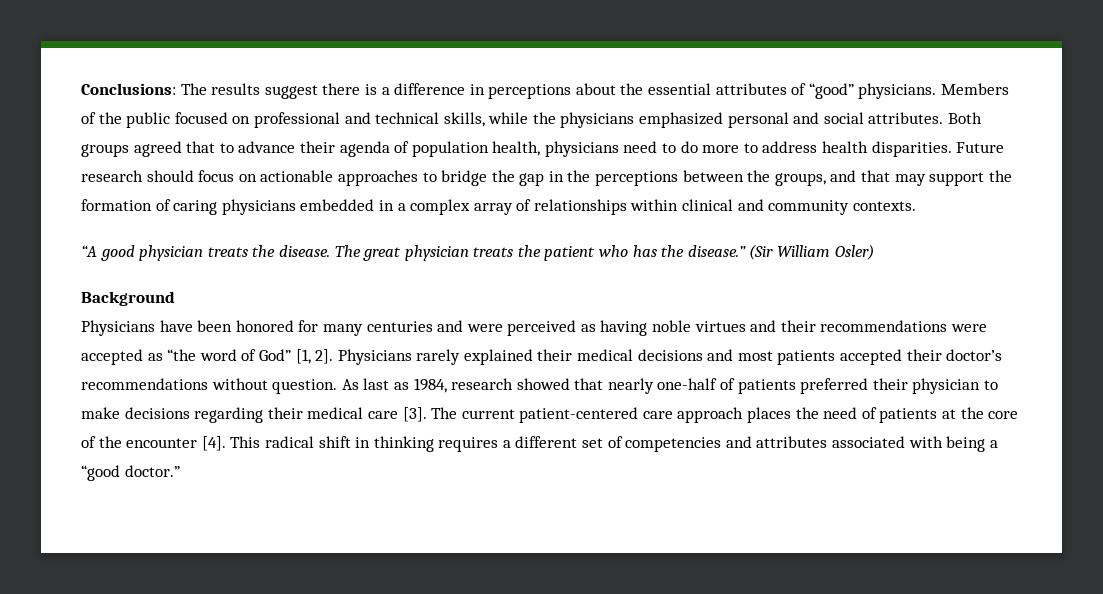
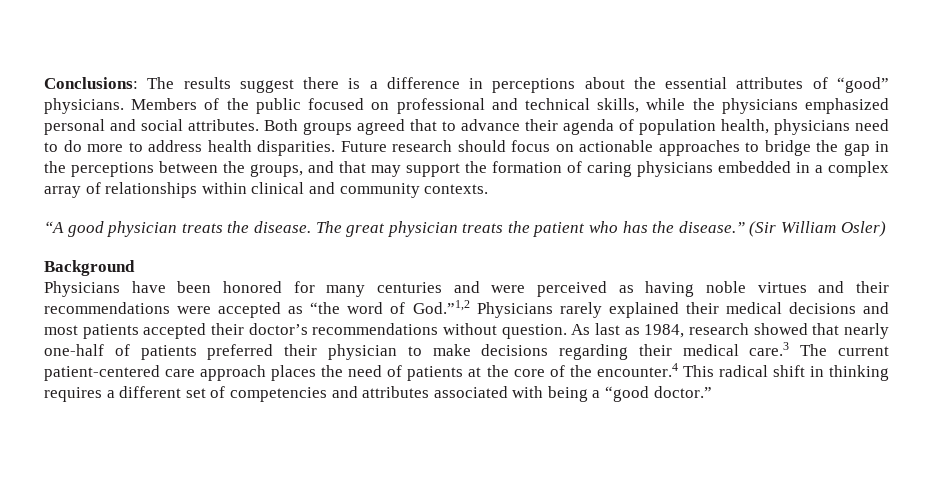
- Physicians have been honored for many centuries and were perceived as having noble virtues and their recommendations were accepted as “the word of God” [1, 2]. Physicians rarely explained their medical decisions and most patients accepted their doctor’s recommendations without question.
+ Physicians have been honored for many centuries and were perceived as having noble virtues and their recommendations were accepted as “the word of God.”1,2 Physicians rarely explained their medical decisions and most patients accepted their doctor’s recommendations without question.
- As last as 1984, research showed that nearly one-half of patients preferred their physician to make decisions regarding their medical care [3]. The current patient-centered care approach places the need of patients at the core of the encounter [4]. This radical shift in thinking requires a different set of competencies and attributes associated with being a “good doctor.”
+ As last as 1984, research showed that nearly one-half of patients preferred their physician to make decisions regarding their medical care.3 The current patient-centered care approach places the need of patients at the core of the encounter.4 This radical shift in thinking requires a different set of competencies and attributes associated with being a “good doctor.”

